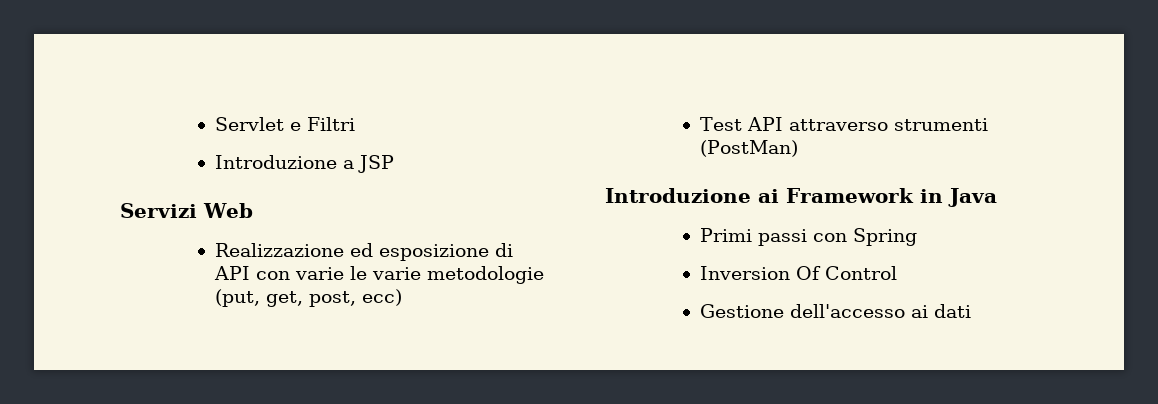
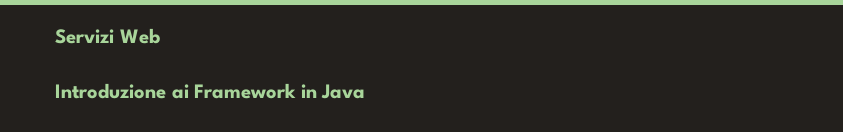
- Servlet e Filtri
- Introduzione a JSP
  Servizi Web
- Realizzazione ed esposizione di API con varie le varie metodologie (put, get, post, ecc)
- Test API attraverso strumenti (PostMan)
- Primi passi con Spring
- Inversion Of Control
- Gestione dell'accesso ai dati

